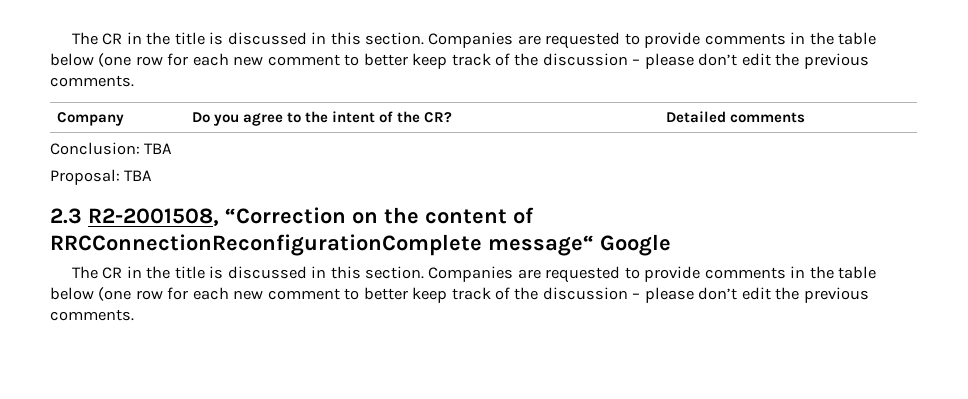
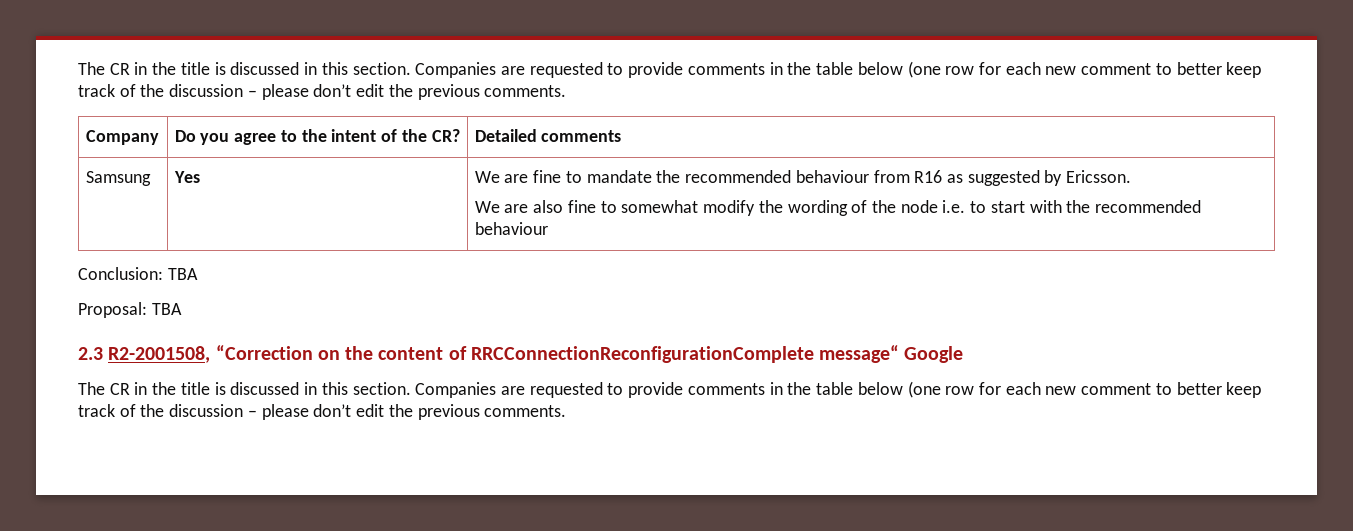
+ Samsung | Yes | We are fine to mandate the recommended behaviour from R16 as suggested by Ericsson.
+ We are also fine to somewhat modify the wording of the node i.e. to start with the recommended behaviour

